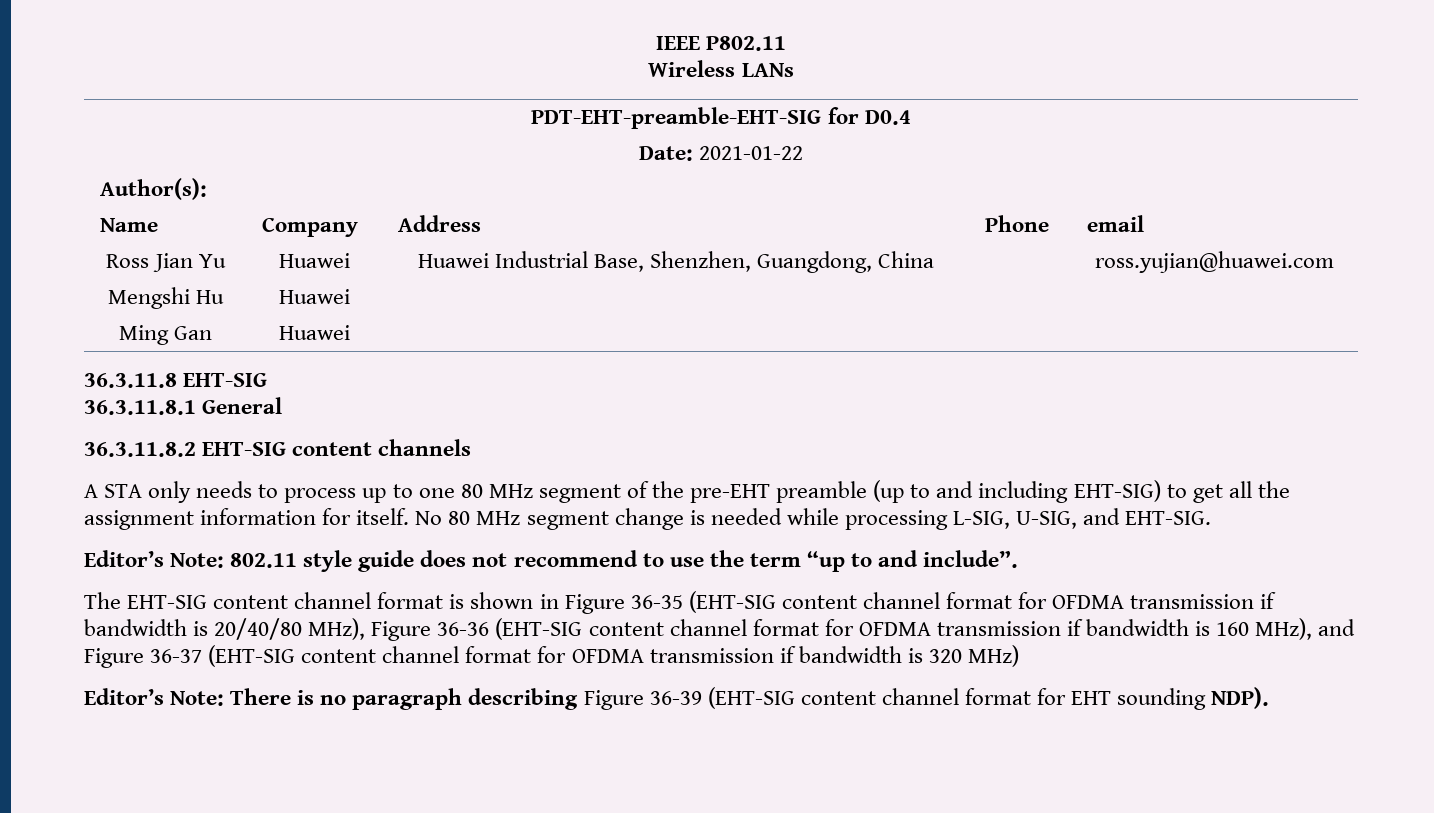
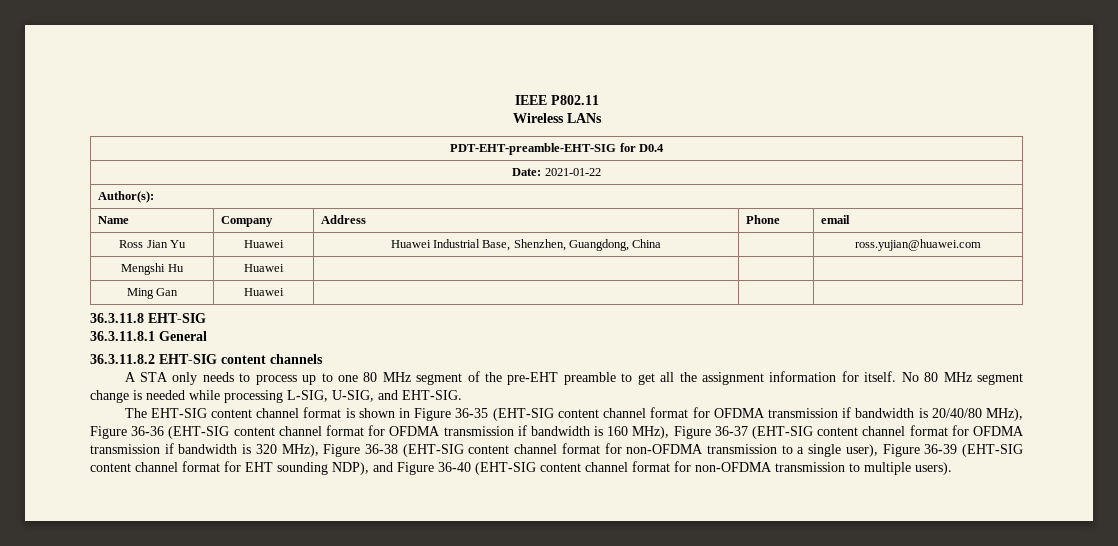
- A STA only needs to process up to one 80 MHz segment of the pre-EHT preamble (up to and including EHT-SIG) to get all the assignment information for itself.
+ A STA only needs to process up to one 80 MHz segment of the pre-EHT preamble to get all the assignment information for itself.
- Editor’s Note: 802.11 style guide does not recommend to use the term “up to and include”.
- The EHT-SIG content channel format is shown in Figure 36-35 (EHT-SIG content channel format for OFDMA transmission if bandwidth is 20/40/80 MHz), Figure 36-36 (EHT-SIG content channel format for OFDMA transmission if bandwidth is 160 MHz), and Figure 36-37 (EHT-SIG content channel format for OFDMA transmission if bandwidth is 320 MHz)
- Editor’s Note: There is no paragraph describing Figure 36-39 (EHT-SIG content channel format for EHT sounding NDP).
+ The EHT-SIG content channel format is shown in Figure 36-35 (EHT-SIG content channel format for OFDMA transmission if bandwidth is 20/40/80 MHz), Figure 36-36 (EHT-SIG content channel format for OFDMA transmission if bandwidth is 160 MHz), Figure 36-37 (EHT-SIG content channel format for OFDMA transmission if bandwidth is 320 MHz), Figure 36-38 (EHT-SIG content channel format for non-OFDMA transmission to a single user), Figure 36-39 (EHT-SIG content channel format for EHT sounding NDP), and Figure 36-40 (EHT-SIG content channel format for non-OFDMA transmission to multiple users).

